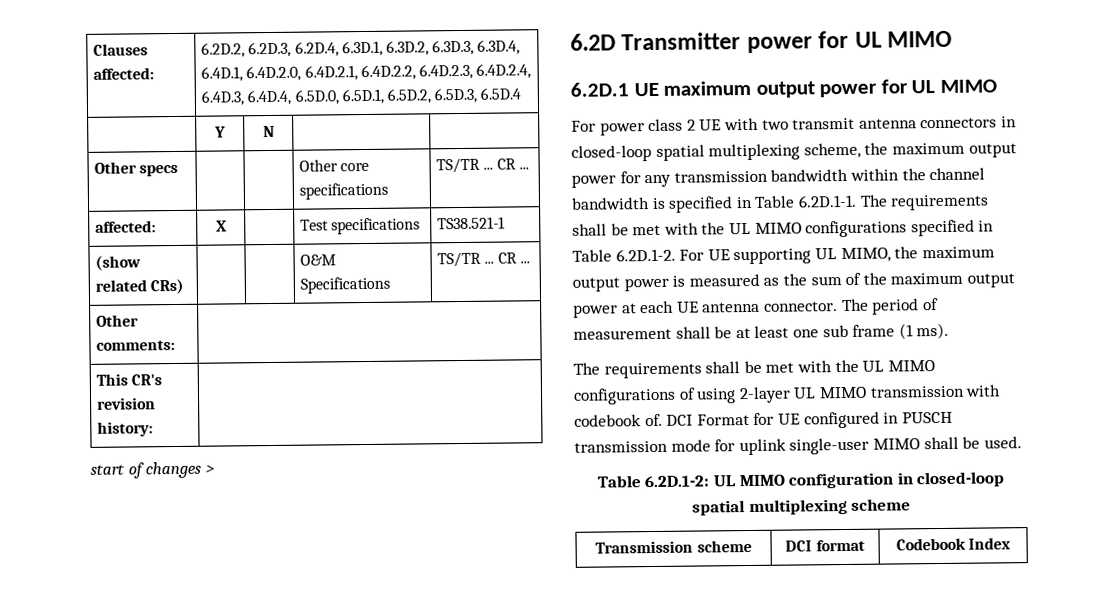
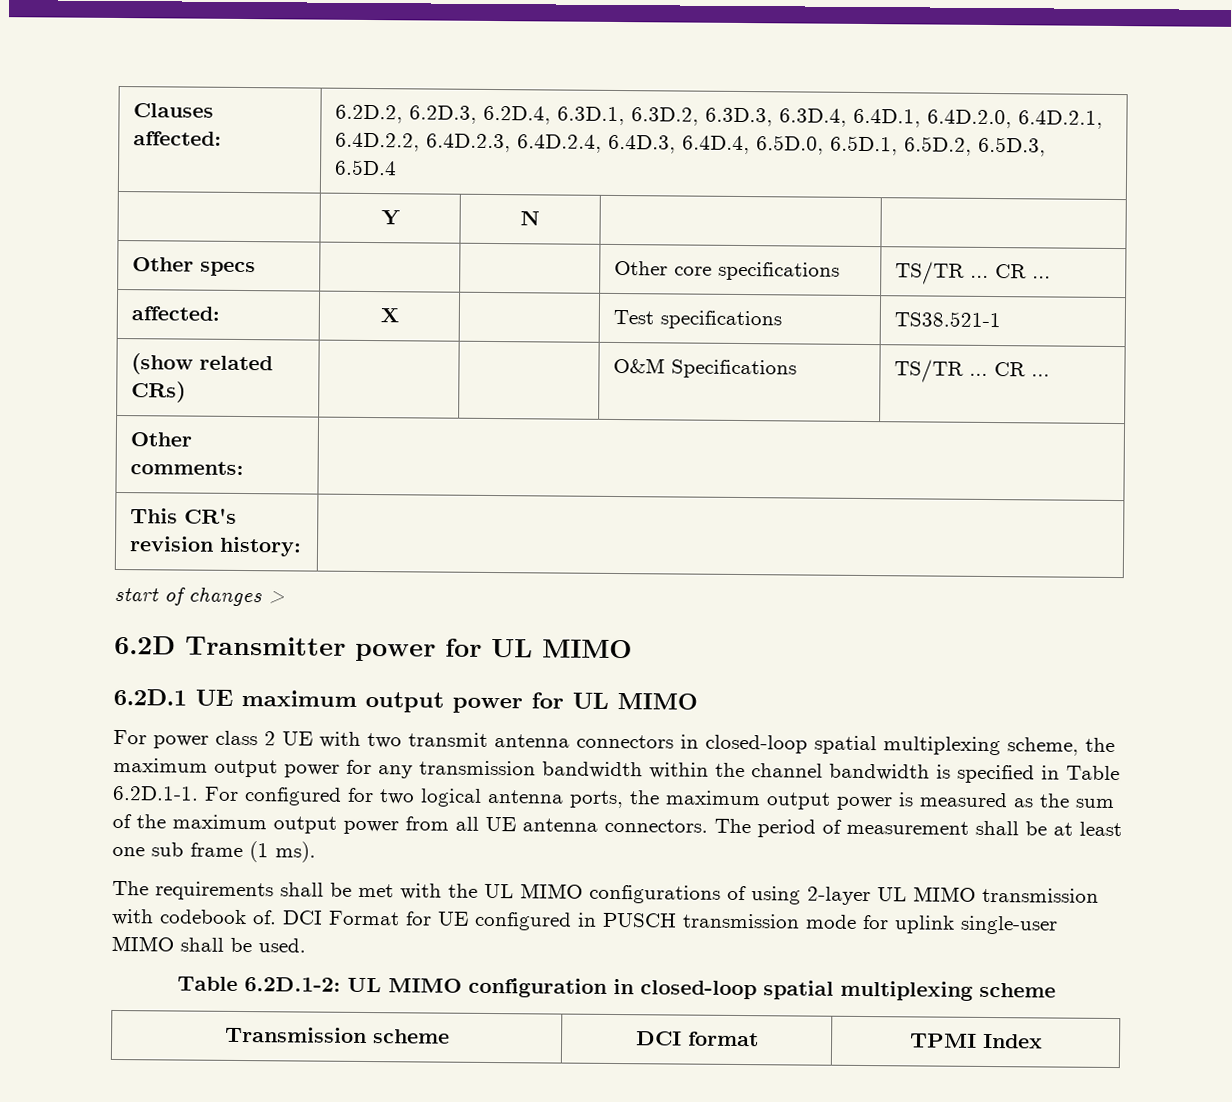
- For power class 2 UE with two transmit antenna connectors in closed-loop spatial multiplexing scheme, the maximum output power for any transmission bandwidth within the channel bandwidth is specified in Table 6.2D.1-1. The requirements shall be met with the UL MIMO configurations specified in Table 6.2D.1-2. For UE supporting UL MIMO, the maximum output power is measured as the sum of the maximum output power at each UE antenna connector.
+ For power class 2 UE with two transmit antenna connectors in closed-loop spatial multiplexing scheme, the maximum output power for any transmission bandwidth within the channel bandwidth is specified in Table 6.2D.1-1. For configured for two logical antenna ports, the maximum output power is measured as the sum of the maximum output power from all UE antenna connectors.
- Transmission scheme | DCI format | Codebook Index
+ Transmission scheme | DCI format | TPMI Index

